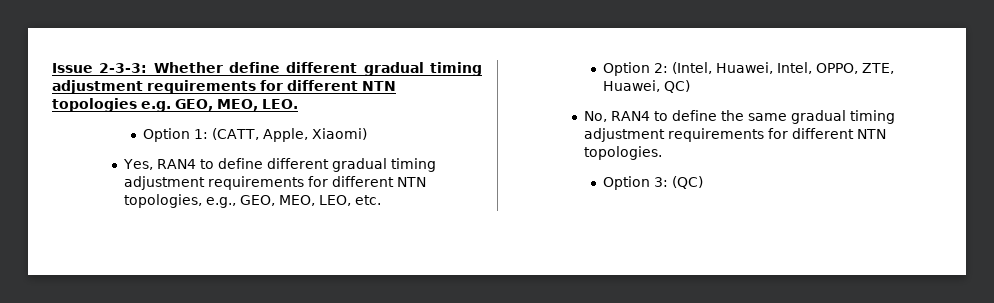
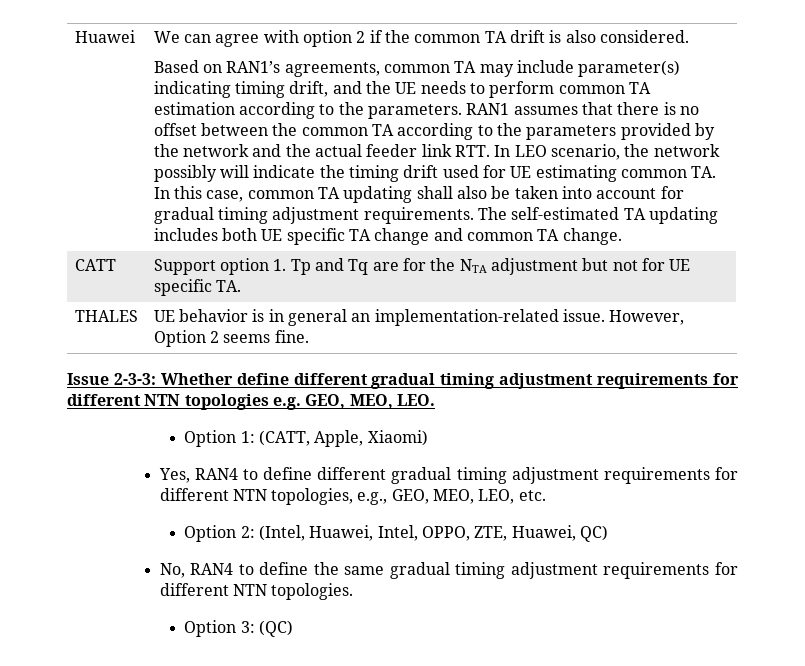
+ Huawei | We can agree with option 2 if the common TA drift is also considered.
+ Based on RAN1’s agreements, common TA may include parameter(s) indicating timing drift, and the UE needs to perform common TA estimation according to the parameters. RAN1 assumes that there is no offset between the common TA according to the parameters provided by the network and the actual feeder link RTT. In LEO scenario, the network possibly will indicate the timing drift used for UE estimating common TA. In this case, common TA updating shall also be taken into account for gradual timing adjustment requirements. The self-estimated TA updating includes both UE specific TA change and common TA change.
+ CATT | Support option 1. Tp and Tq are for the NTA adjustment but not for UE specific TA.
+ THALES | UE behavior is in general an implementation-related issue. However, Option 2 seems fine.

